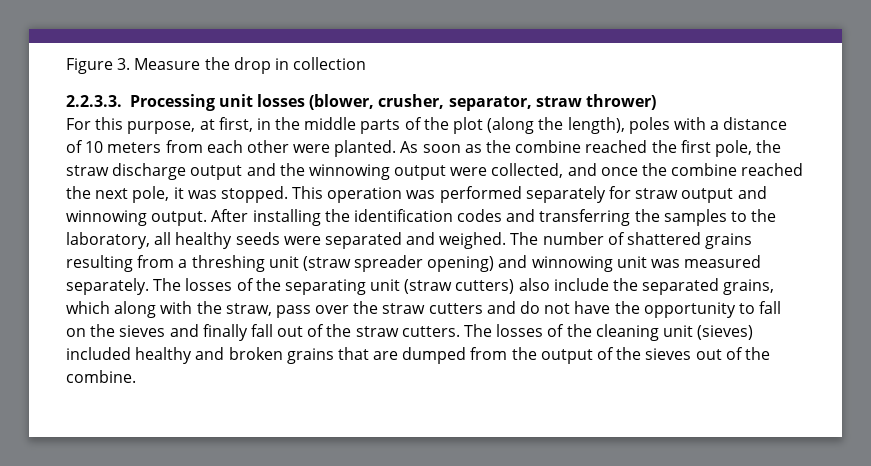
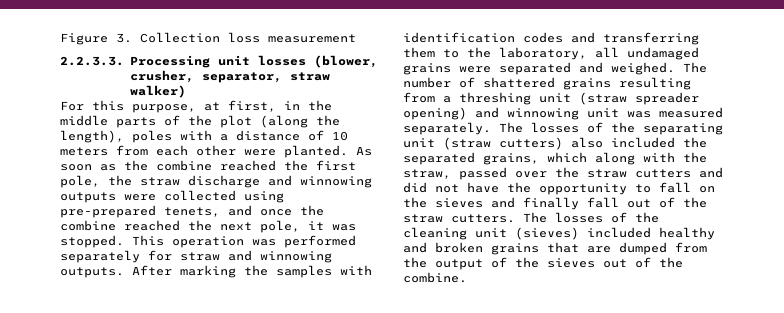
- Figure 3. Measure the drop in collection
+ Figure 3. Collection loss measurement
- 2.2.3.3. Processing unit losses (blower, crusher, separator, straw thrower)
+ 2.2.3.3. Processing unit losses (blower, crusher, separator, straw walker)
- As soon as the combine reached the first pole, the straw discharge output and the winnowing output were collected, and once the combine reached the next pole, it was stopped.
+ As soon as the combine reached the first pole, the straw discharge and winnowing outputs were collected using pre-prepared tenets, and once the combine reached the next pole, it was stopped.
- This operation was performed separately for straw output and winnowing output. After installing the identification codes and transferring the samples to the laboratory, all healthy seeds were separated and weighed.
+ This operation was performed separately for straw and winnowing outputs. After marking the samples with identification codes and transferring them to the laboratory, all undamaged grains were separated and weighed.
- The losses of the separating unit (straw cutters) also include the separated grains, which along with the straw, pass over the straw cutters and do not have the opportunity to fall on the sieves and finally fall out of the straw cutters.
+ The losses of the separating unit (straw cutters) also included the separated grains, which along with the straw, passed over the straw cutters and did not have the opportunity to fall on the sieves and finally fall out of the straw cutters.

